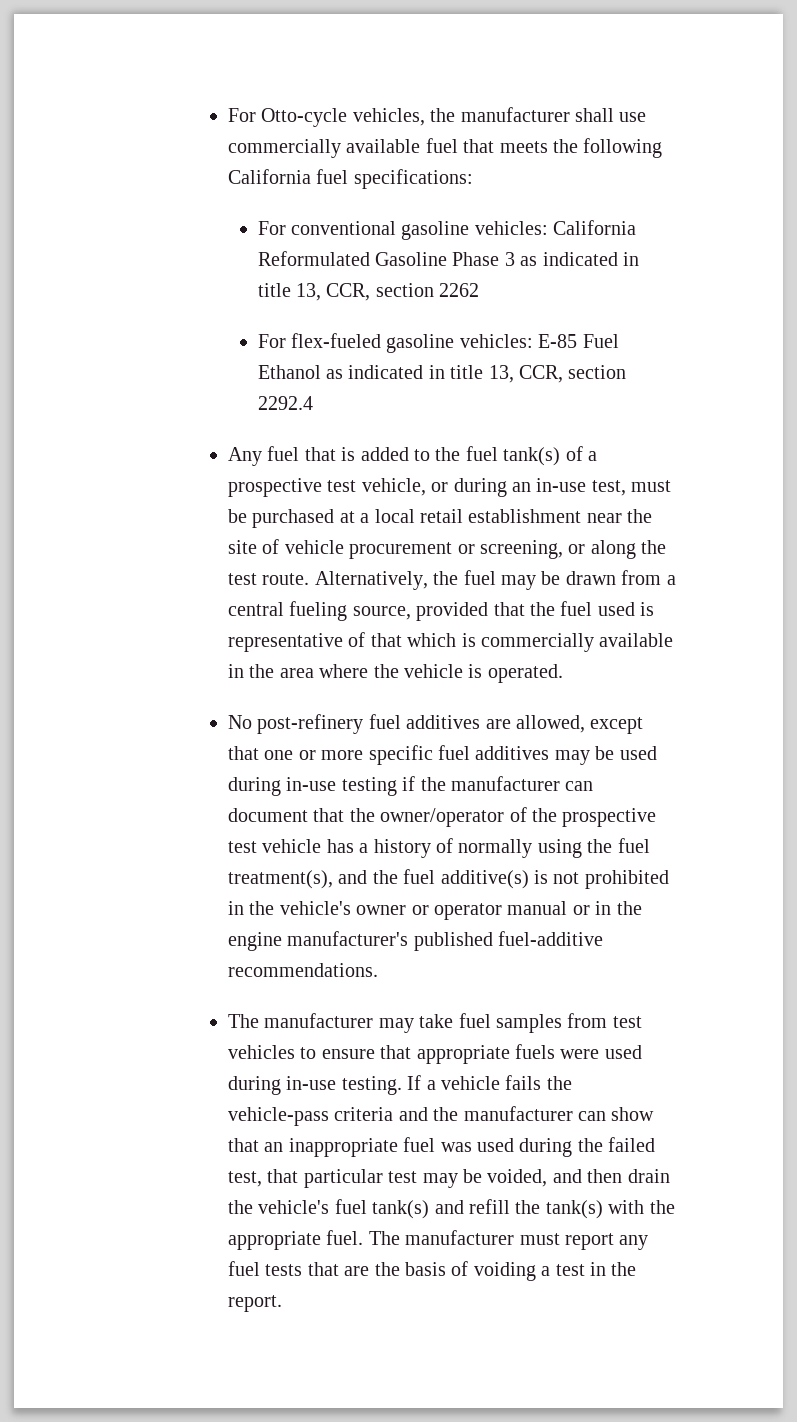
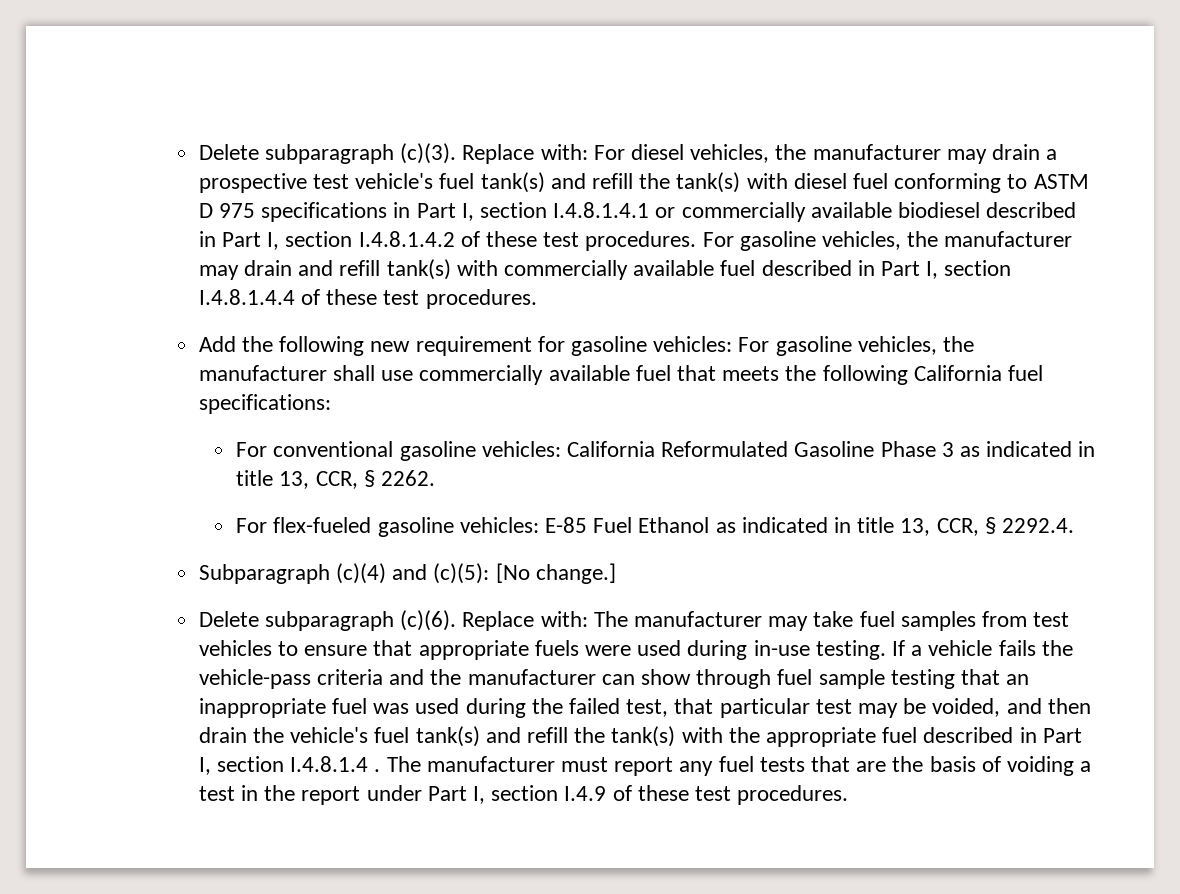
- For Otto-cycle vehicles, the manufacturer shall use commercially available fuel that meets the following California fuel specifications:
+ Delete subparagraph (c)(3). Replace with: For diesel vehicles, the manufacturer may drain a prospective test vehicle's fuel tank(s) and refill the tank(s) with diesel fuel conforming to ASTM D 975 specifications in Part I, section I.4.8.1.4.1 or commercially available biodiesel described in Part I, section I.4.8.1.4.2 of these test procedures. For gasoline vehicles, the manufacturer may drain and refill tank(s) with commercially available fuel described in Part I, section I.4.8.1.4.4 of these test procedures.
+ Add the following new requirement for gasoline vehicles: For gasoline vehicles, the manufacturer shall use commercially available fuel that meets the following California fuel specifications:
- For conventional gasoline vehicles: California Reformulated Gasoline Phase 3 as indicated in title 13, CCR, section 2262
+ For conventional gasoline vehicles: California Reformulated Gasoline Phase 3 as indicated in title 13, CCR, § 2262.
- For flex-fueled gasoline vehicles: E-85 Fuel Ethanol as indicated in title 13, CCR, section 2292.4
- Any fuel that is added to the fuel tank(s) of a prospective test vehicle, or during an in-use test, must be purchased at a local retail establishment near the site of vehicle procurement or screening, or along the test route. Alternatively, the fuel may be drawn from a central fueling source, provided that the fuel used is representative of that which is commercially available in the area where the vehicle is operated.
- No post-refinery fuel additives are allowed, except that one or more specific fuel additives may be used during in-use testing if the manufacturer can document that the owner/operator of the prospective test vehicle has a history of normally using the fuel treatment(s), and the fuel additive(s) is not prohibited in the vehicle's owner or operator manual or in the engine manufacturer's published fuel-additive recommendations.
- The manufacturer may take fuel samples from test vehicles to ensure that appropriate fuels were used during in-use testing.
+ For flex-fueled gasoline vehicles: E-85 Fuel Ethanol as indicated in title 13, CCR, § 2292.4.
+ Subparagraph (c)(4) and (c)(5): [No change.]
+ Delete subparagraph (c)(6). Replace with: The manufacturer may take fuel samples from test vehicles to ensure that appropriate fuels were used during in-use testing.
- If a vehicle fails the vehicle-pass criteria and the manufacturer can show that an inappropriate fuel was used during the failed test, that particular test may be voided, and then drain the vehicle's fuel tank(s) and refill the tank(s) with the appropriate fuel.
+ If a vehicle fails the vehicle-pass criteria and the manufacturer can show through fuel sample testing that an inappropriate fuel was used during the failed test, that particular test may be voided, and then drain the vehicle's fuel tank(s) and refill the tank(s) with the appropriate fuel described in Part I, section I.4.8.1.4 .
- The manufacturer must report any fuel tests that are the basis of voiding a test in the report.
+ The manufacturer must report any fuel tests that are the basis of voiding a test in the report under Part I, section I.4.9 of these test procedures.

